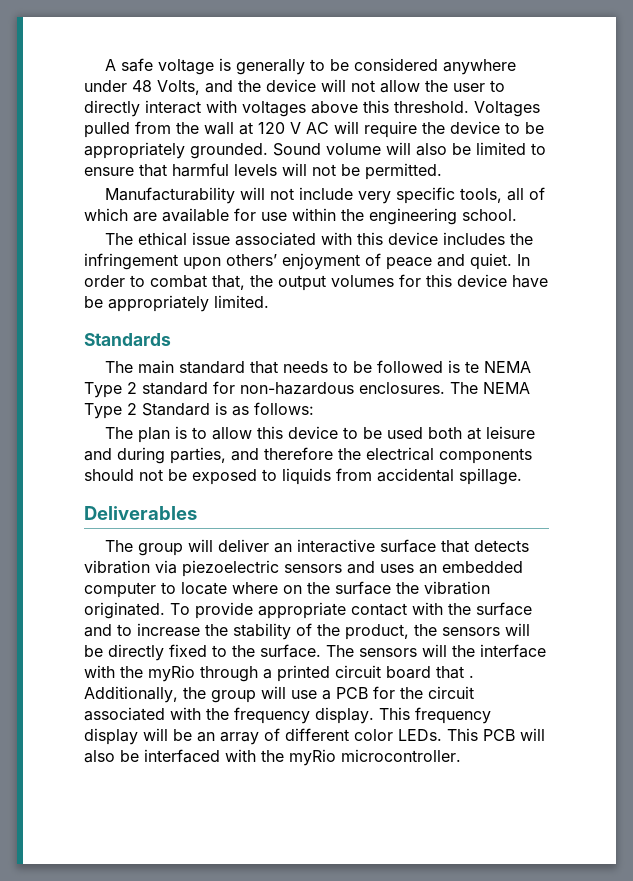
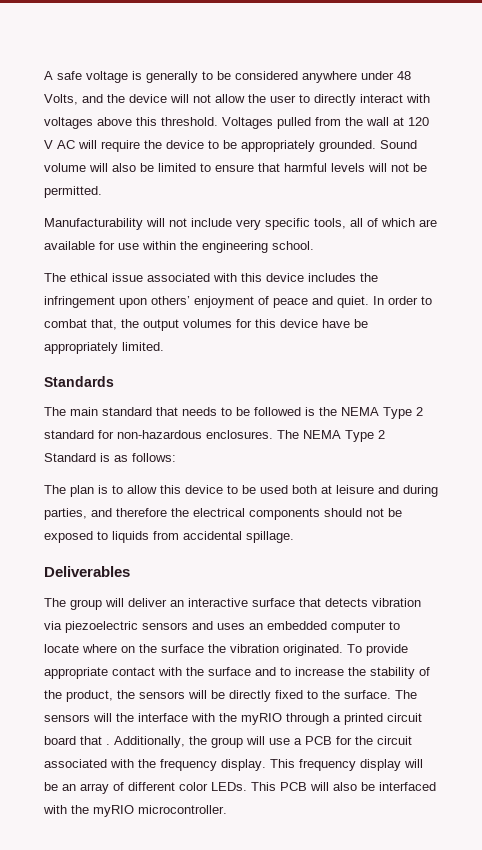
- The main standard that needs to be followed is te NEMA Type 2 standard for non-hazardous enclosures.
+ The main standard that needs to be followed is the NEMA Type 2 standard for non-hazardous enclosures.
- The sensors will the interface with the myRio through a printed circuit board that .
+ The sensors will the interface with the myRIO through a printed circuit board that .
- This PCB will also be interfaced with the myRio microcontroller.
+ This PCB will also be interfaced with the myRIO microcontroller.

